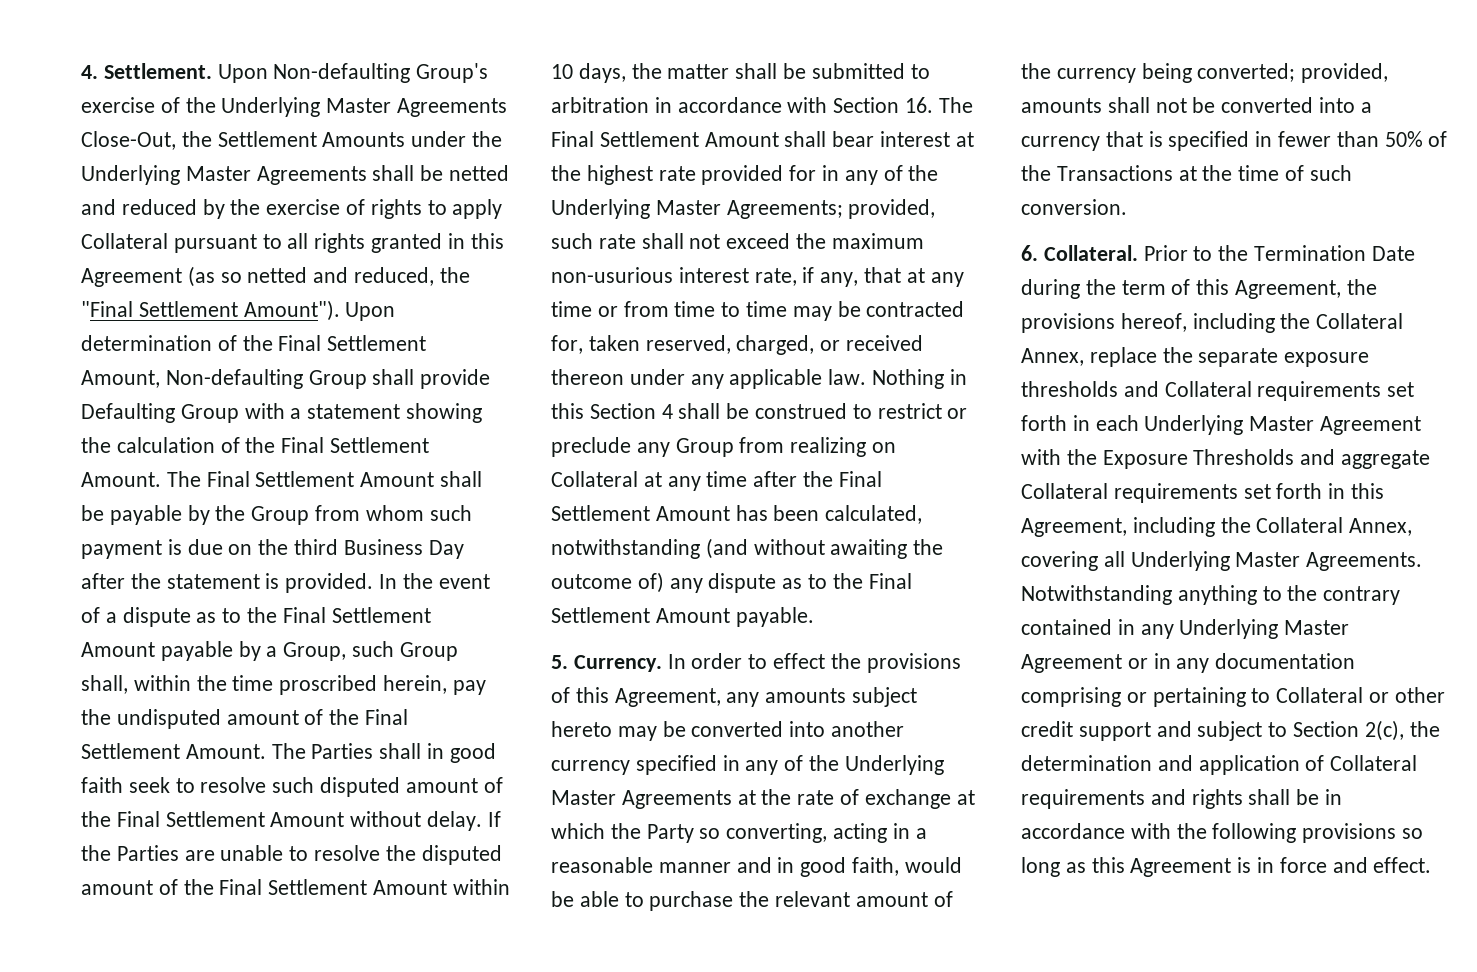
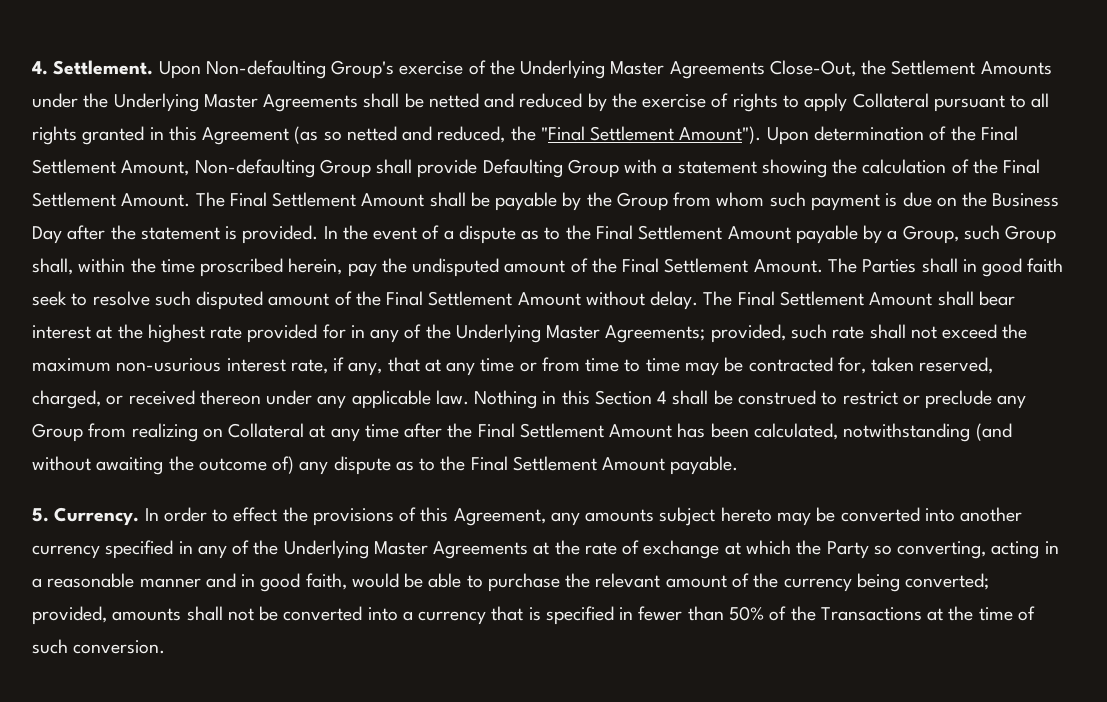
- The Final Settlement Amount shall be payable by the Group from whom such payment is due on the third Business Day after the statement is provided.
+ The Final Settlement Amount shall be payable by the Group from whom such payment is due on the Business Day after the statement is provided.
- If the Parties are unable to resolve the disputed amount of the Final Settlement Amount within 10 days, the matter shall be submitted to arbitration in accordance with Section 16. The Final Settlement Amount shall bear interest at the highest rate provided for in any of the Underlying Master Agreements; provided, such rate shall not exceed the maximum non-usurious interest rate, if any, that at any time or from time to time may be contracted for, taken reserved, charged, or received thereon under any applicable law.
+ The Final Settlement Amount shall bear interest at the highest rate provided for in any of the Underlying Master Agreements; provided, such rate shall not exceed the maximum non-usurious interest rate, if any, that at any time or from time to time may be contracted for, taken reserved, charged, or received thereon under any applicable law.
- 6. Collateral. Prior to the Termination Date during the term of this Agreement, the provisions hereof, including the Collateral Annex, replace the separate exposure thresholds and Collateral requirements set forth in each Underlying Master Agreement with the Exposure Thresholds and aggregate Collateral requirements set forth in this Agreement, including the Collateral Annex, covering all Underlying Master Agreements. Notwithstanding anything to the contrary contained in any Underlying Master Agreement or in any documentation comprising or pertaining to Collateral or other credit support and subject to Section 2(c), the determination and application of Collateral requirements and rights shall be in accordance with the following provisions so long as this Agreement is in force and effect.

